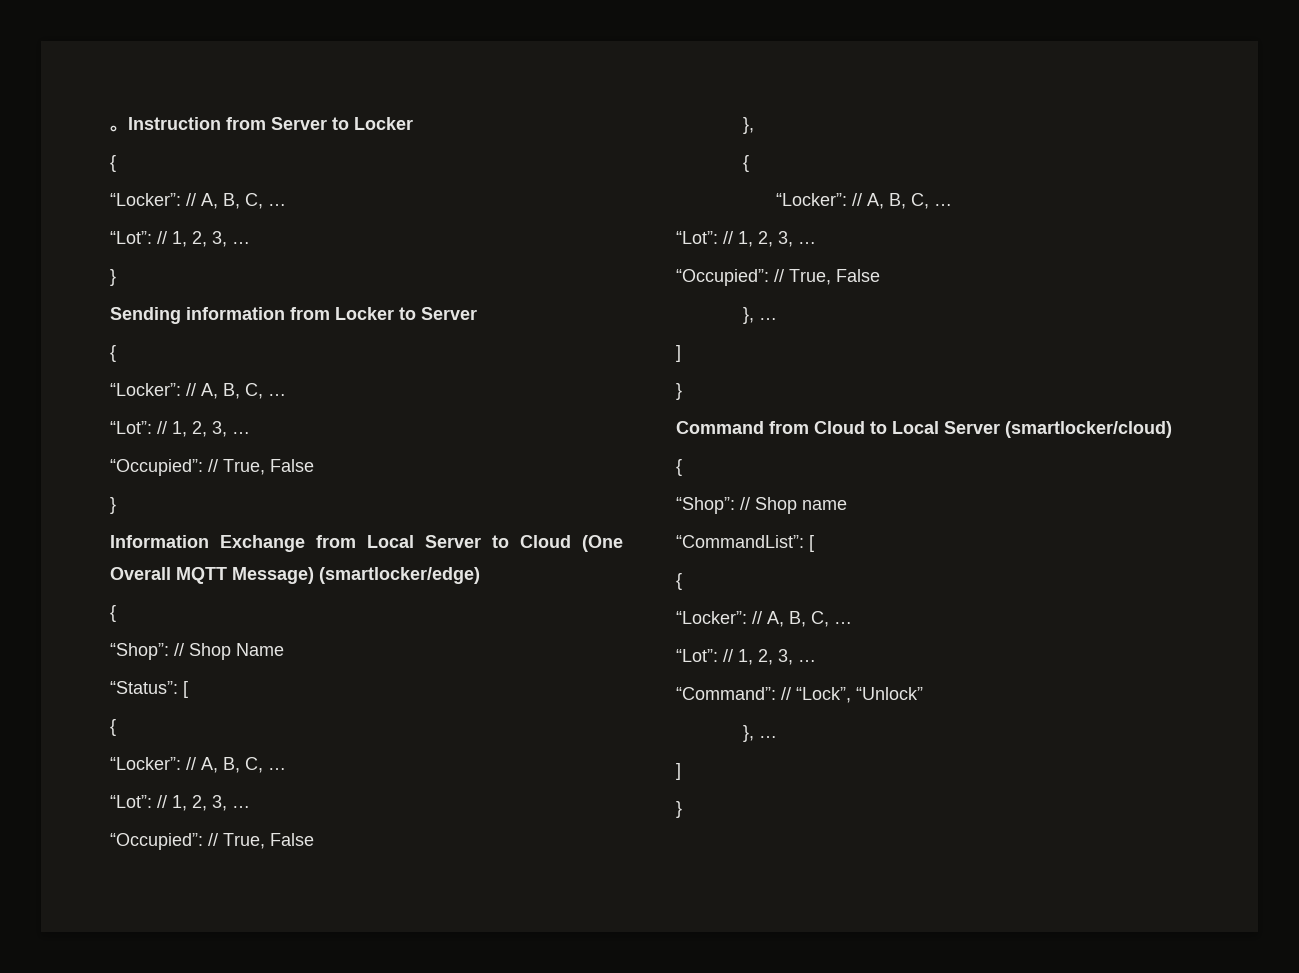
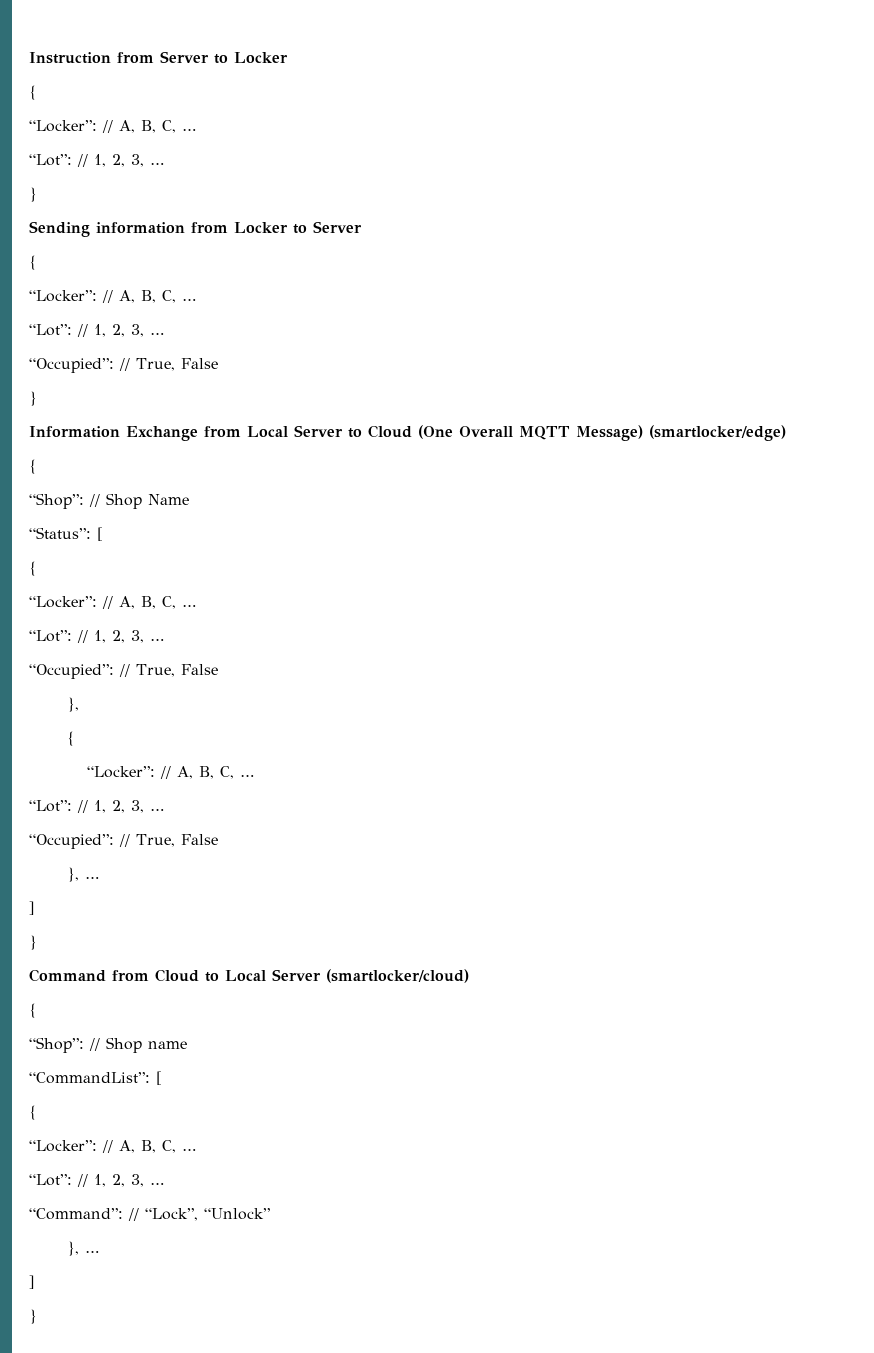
- 。

